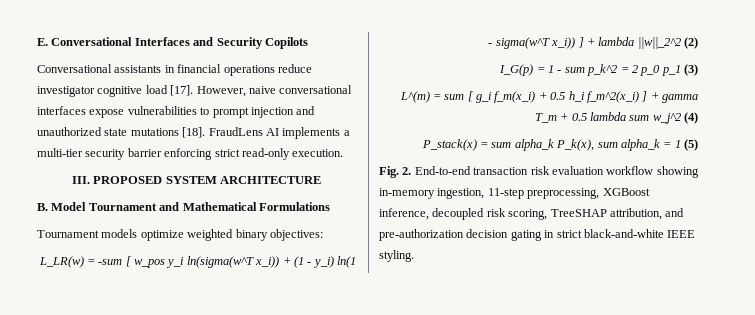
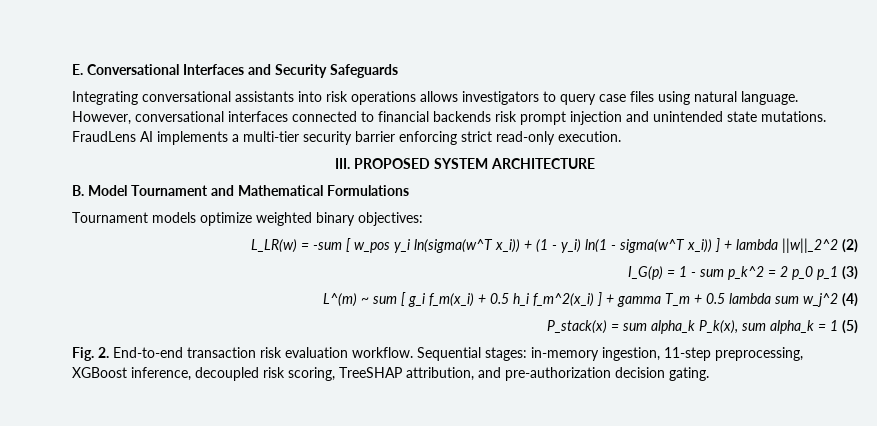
- E. Conversational Interfaces and Security Copilots
- Conversational assistants in financial operations reduce investigator cognitive load [17]. However, naive conversational interfaces expose vulnerabilities to prompt injection and unauthorized state mutations [18].
+ E. Conversational Interfaces and Security Safeguards
+ Integrating conversational assistants into risk operations allows investigators to query case files using natural language. However, conversational interfaces connected to financial backends risk prompt injection and unintended state mutations.
- L^(m) = sum [ g_i f_m(x_i) + 0.5 h_i f_m^2(x_i) ] + gamma T_m + 0.5 lambda sum w_j^2 (4)
+ L^(m) ~ sum [ g_i f_m(x_i) + 0.5 h_i f_m^2(x_i) ] + gamma T_m + 0.5 lambda sum w_j^2 (4)
- Fig. 2. End-to-end transaction risk evaluation workflow showing in-memory ingestion, 11-step preprocessing, XGBoost inference, decoupled risk scoring, TreeSHAP attribution, and pre-authorization decision gating in strict black-and-white IEEE styling.
+ Fig. 2. End-to-end transaction risk evaluation workflow. Sequential stages: in-memory ingestion, 11-step preprocessing, XGBoost inference, decoupled risk scoring, TreeSHAP attribution, and pre-authorization decision gating.

